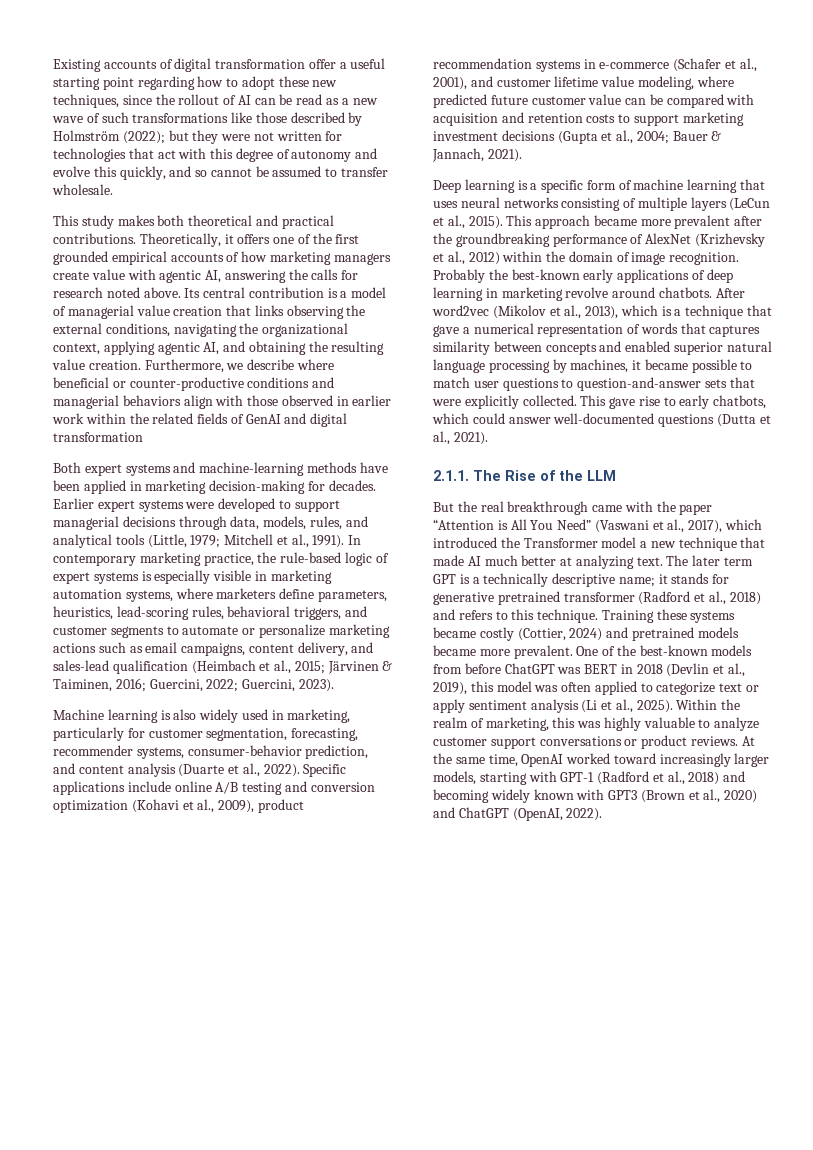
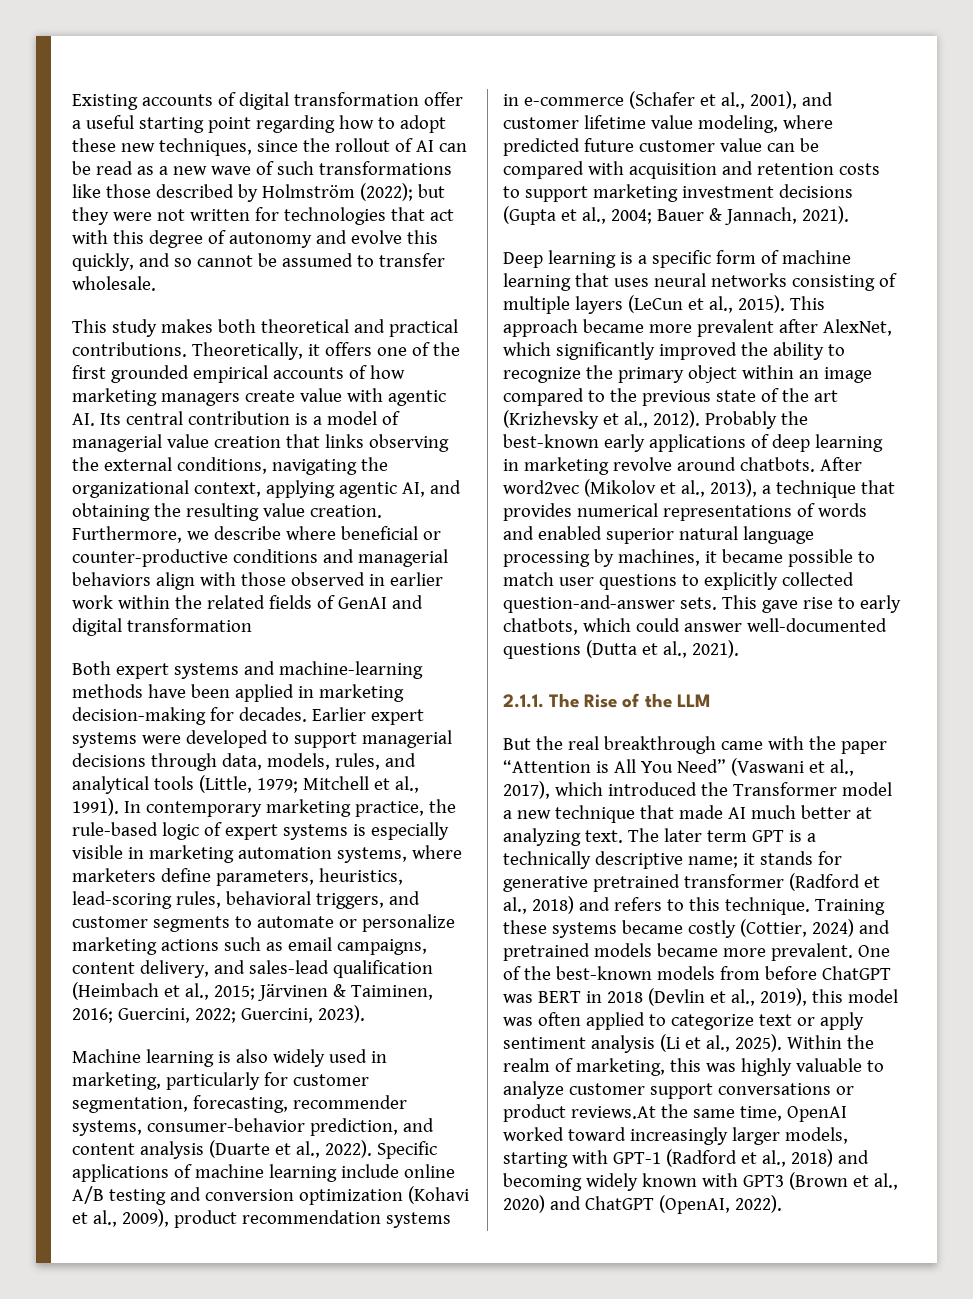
- Theoretically, it offers one of the first grounded empirical accounts of how marketing managers create value with agentic AI, answering the calls for research noted above. Its central contribution is a model of managerial value creation that links observing the external conditions, navigating the organizational context, applying agentic AI, and obtaining the resulting value creation.
+ Theoretically, it offers one of the first grounded empirical accounts of how marketing managers create value with agentic AI. Its central contribution is a model of managerial value creation that links observing the external conditions, navigating the organizational context, applying agentic AI, and obtaining the resulting value creation.
- Specific applications include online A/B testing and conversion optimization (Kohavi et al., 2009), product recommendation systems in e-commerce (Schafer et al., 2001), and customer lifetime value modeling, where predicted future customer value can be compared with acquisition and retention costs to support marketing investment decisions (Gupta et al., 2004; Bauer & Jannach, 2021).
+ Specific applications of machine learning include online A/B testing and conversion optimization (Kohavi et al., 2009), product recommendation systems in e-commerce (Schafer et al., 2001), and customer lifetime value modeling, where predicted future customer value can be compared with acquisition and retention costs to support marketing investment decisions (Gupta et al., 2004; Bauer & Jannach, 2021).
- This approach became more prevalent after the groundbreaking performance of AlexNet (Krizhevsky et al., 2012) within the domain of image recognition.
+ This approach became more prevalent after AlexNet, which significantly improved the ability to recognize the primary object within an image compared to the previous state of the art (Krizhevsky et al., 2012).
- After word2vec (Mikolov et al., 2013), which is a technique that gave a numerical representation of words that captures similarity between concepts and enabled superior natural language processing by machines, it became possible to match user questions to question-and-answer sets that were explicitly collected.
+ After word2vec (Mikolov et al., 2013), a technique that provides numerical representations of words and enabled superior natural language processing by machines, it became possible to match user questions to explicitly collected question-and-answer sets.
- Within the realm of marketing, this was highly valuable to analyze customer support conversations or product reviews. At the same time, OpenAI worked toward increasingly larger models, starting with GPT-1 (Radford et al., 2018) and becoming widely known with GPT3 (Brown et al., 2020) and ChatGPT (OpenAI, 2022).
+ Within the realm of marketing, this was highly valuable to analyze customer support conversations or product reviews.At the same time, OpenAI worked toward increasingly larger models, starting with GPT-1 (Radford et al., 2018) and becoming widely known with GPT3 (Brown et al., 2020) and ChatGPT (OpenAI, 2022).

